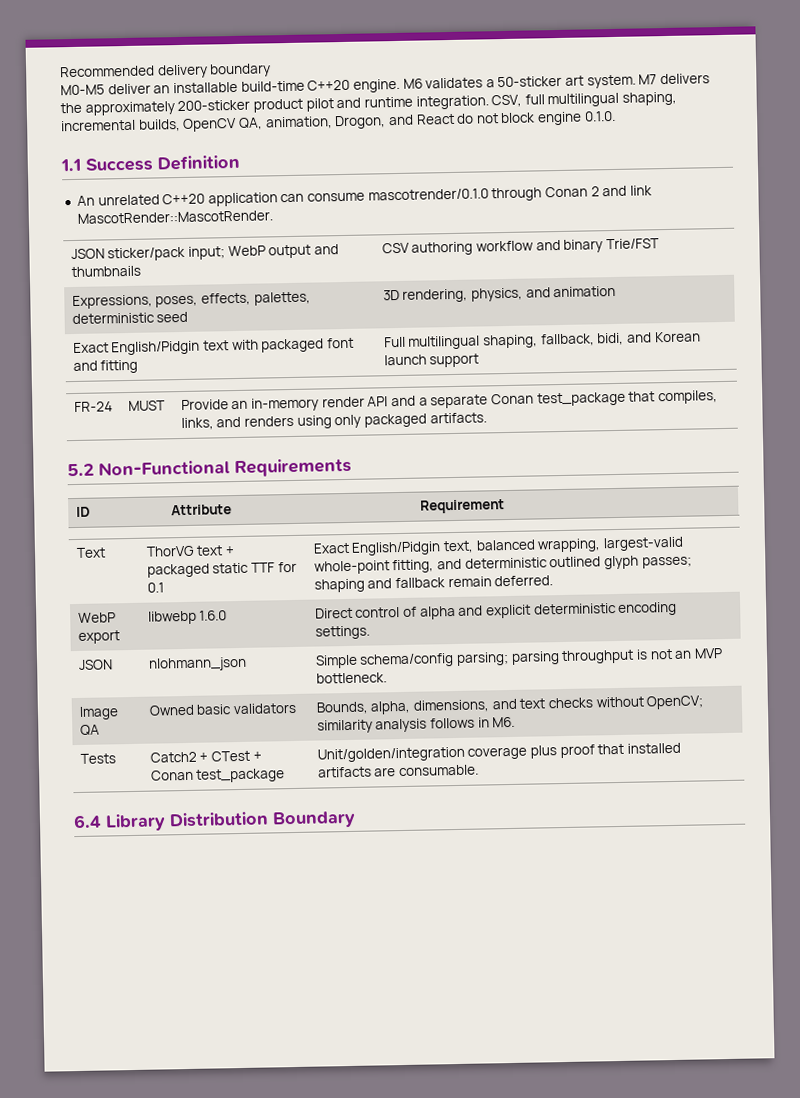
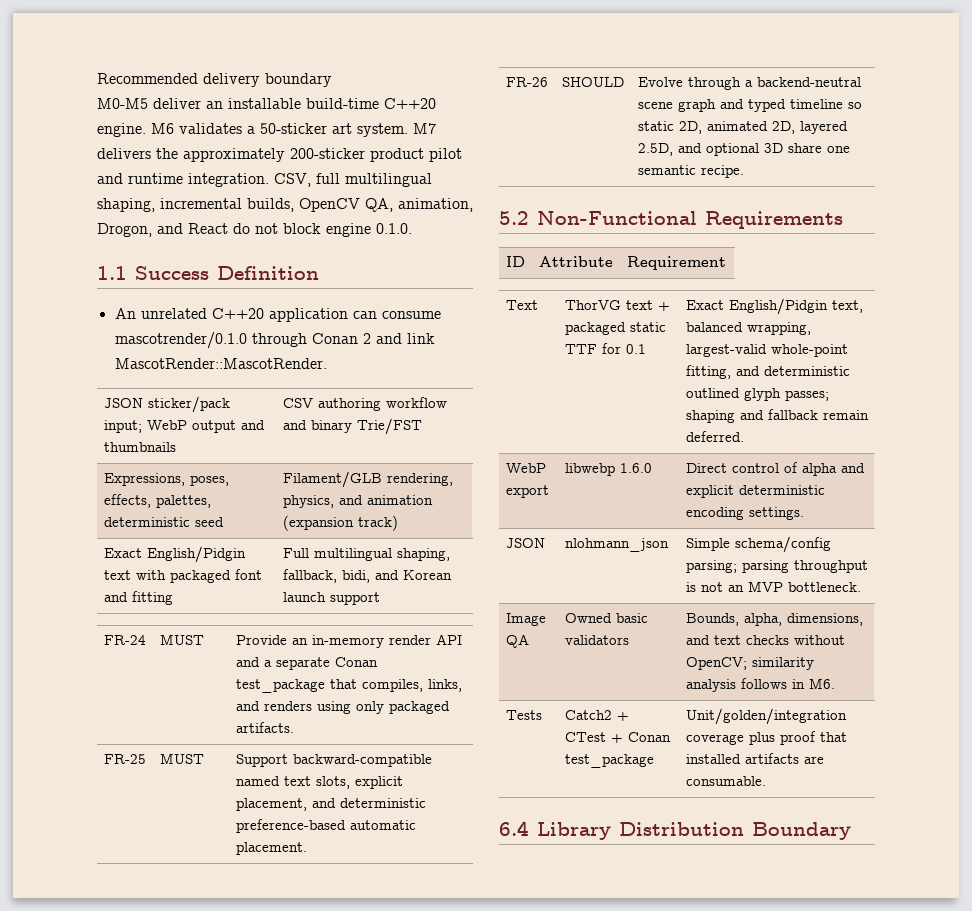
- Expressions, poses, effects, palettes, deterministic seed | 3D rendering, physics, and animation
+ Expressions, poses, effects, palettes, deterministic seed | Filament/GLB rendering, physics, and animation (expansion track)
+ FR-25 | MUST | Support backward-compatible named text slots, explicit placement, and deterministic preference-based automatic placement.
+ FR-26 | SHOULD | Evolve through a backend-neutral scene graph and typed timeline so static 2D, animated 2D, layered 2.5D, and optional 3D share one semantic recipe.

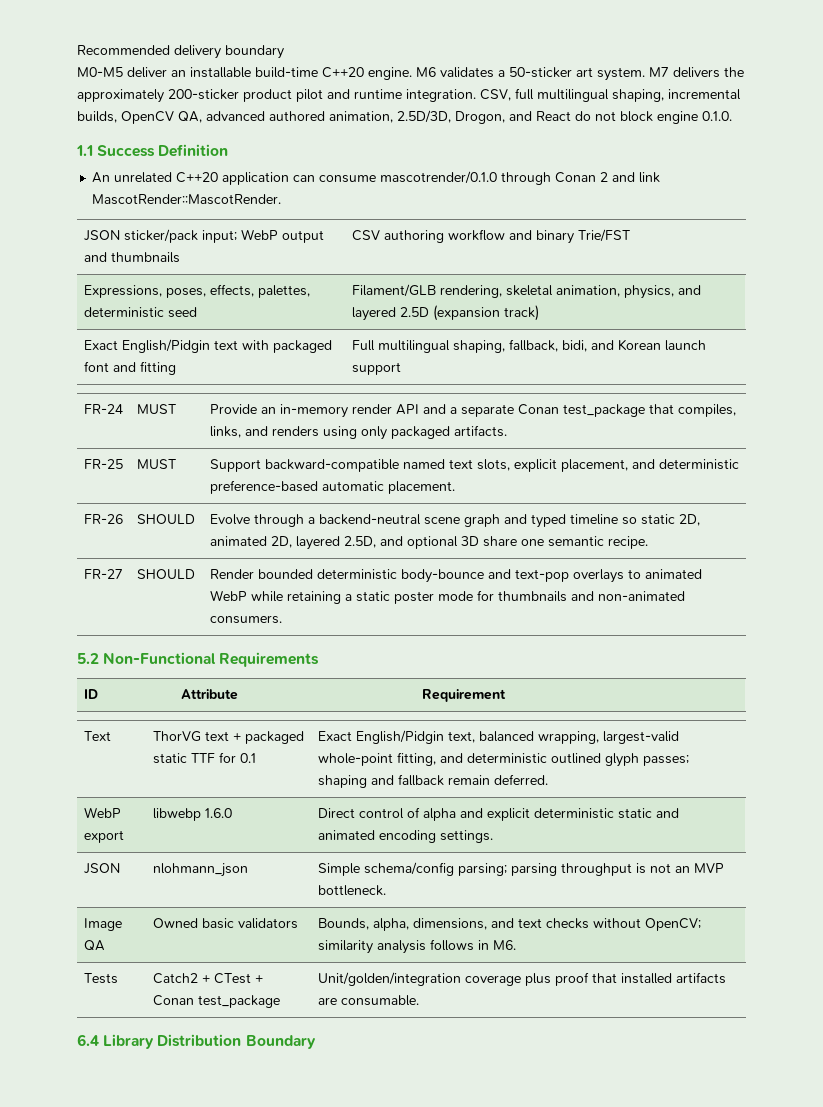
- CSV, full multilingual shaping, incremental builds, OpenCV QA, animation, Drogon, and React do not block engine 0.1.0.
+ CSV, full multilingual shaping, incremental builds, OpenCV QA, advanced authored animation, 2.5D/3D, Drogon, and React do not block engine 0.1.0.
- Expressions, poses, effects, palettes, deterministic seed | Filament/GLB rendering, physics, and animation (expansion track)
+ Expressions, poses, effects, palettes, deterministic seed | Filament/GLB rendering, skeletal animation, physics, and layered 2.5D (expansion track)
+ FR-27 | SHOULD | Render bounded deterministic body-bounce and text-pop overlays to animated WebP while retaining a static poster mode for thumbnails and non-animated consumers.
- WebP export | libwebp 1.6.0 | Direct control of alpha and explicit deterministic encoding settings.
+ WebP export | libwebp 1.6.0 | Direct control of alpha and explicit deterministic static and animated encoding settings.

